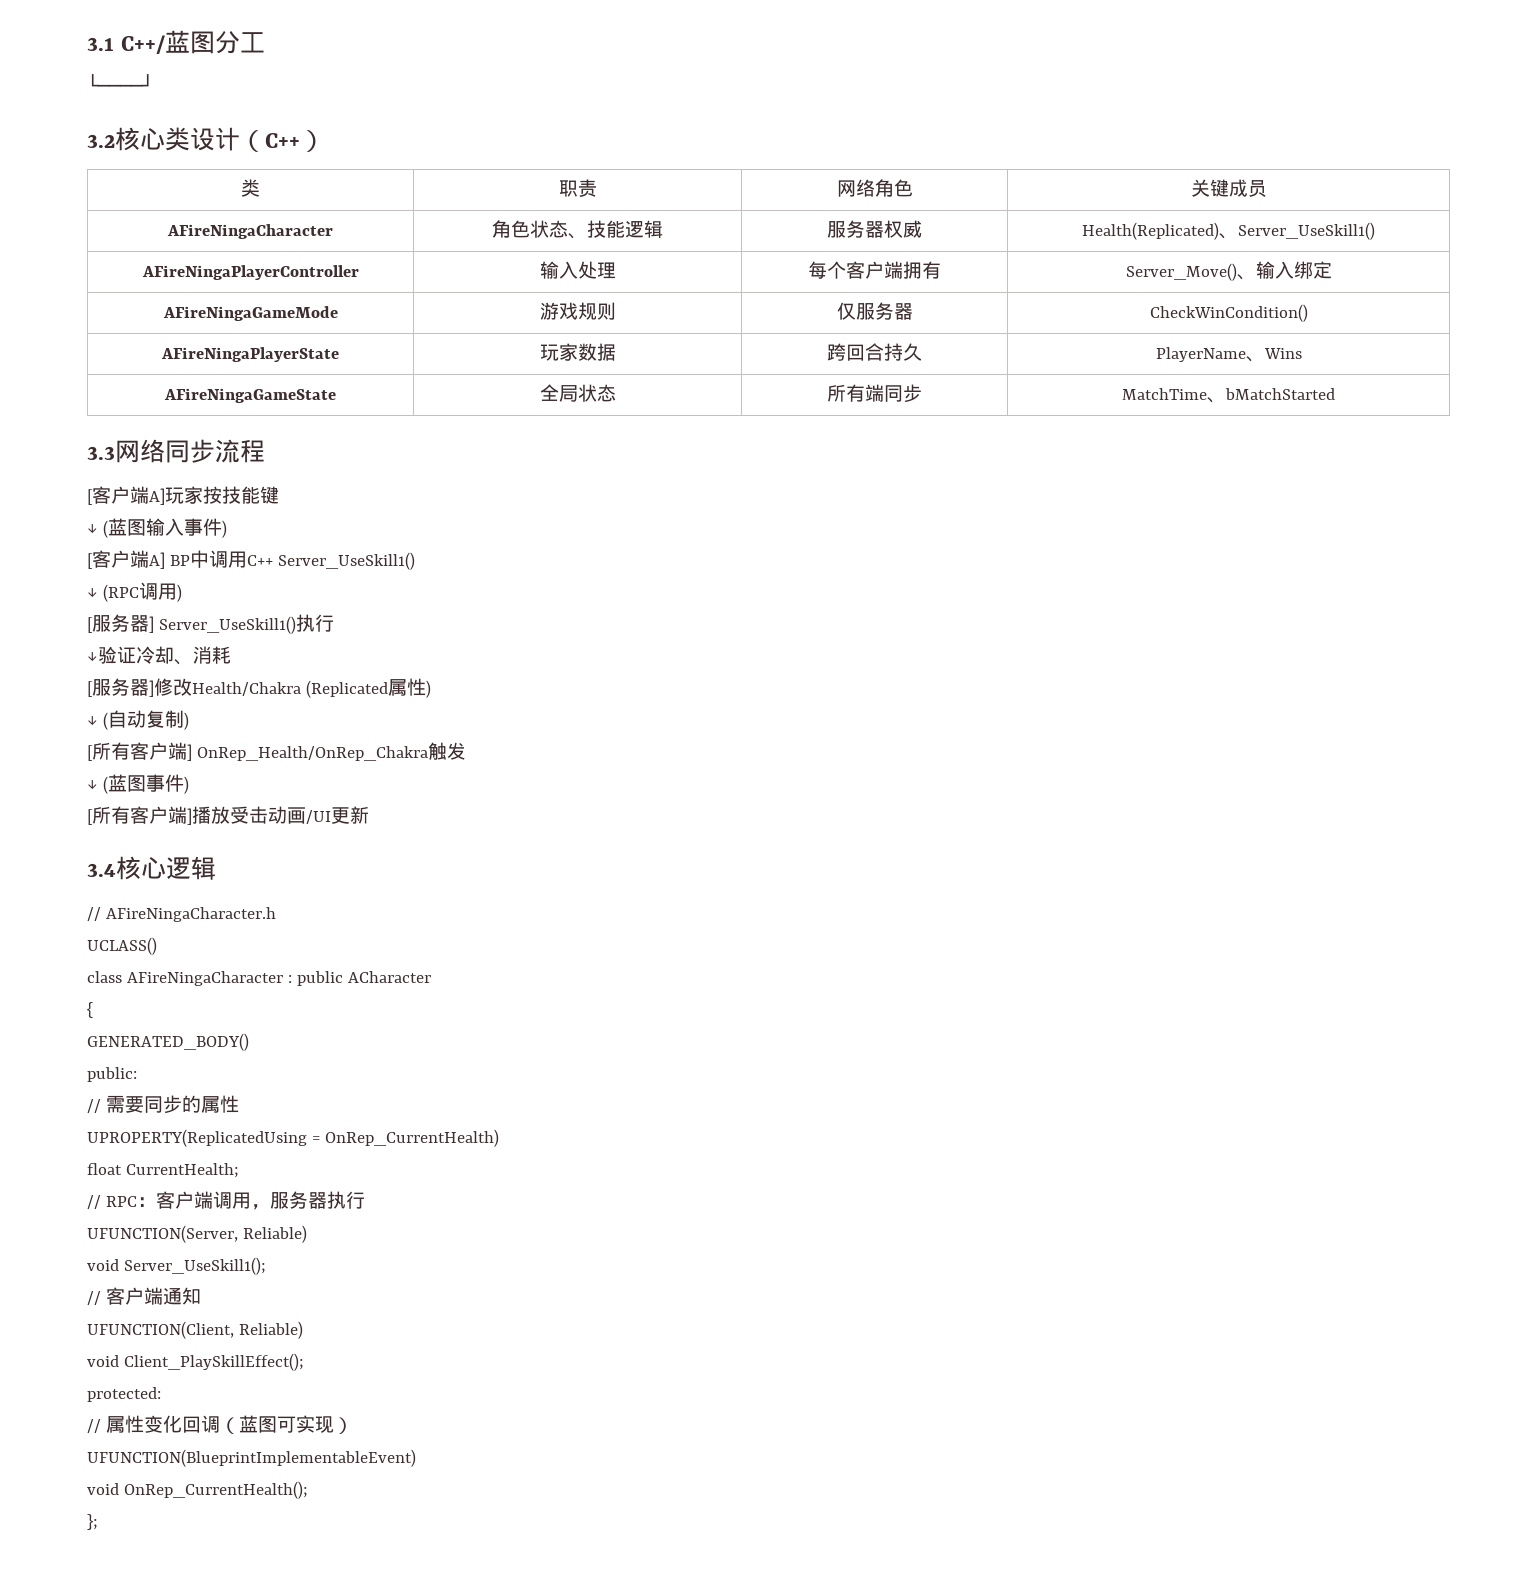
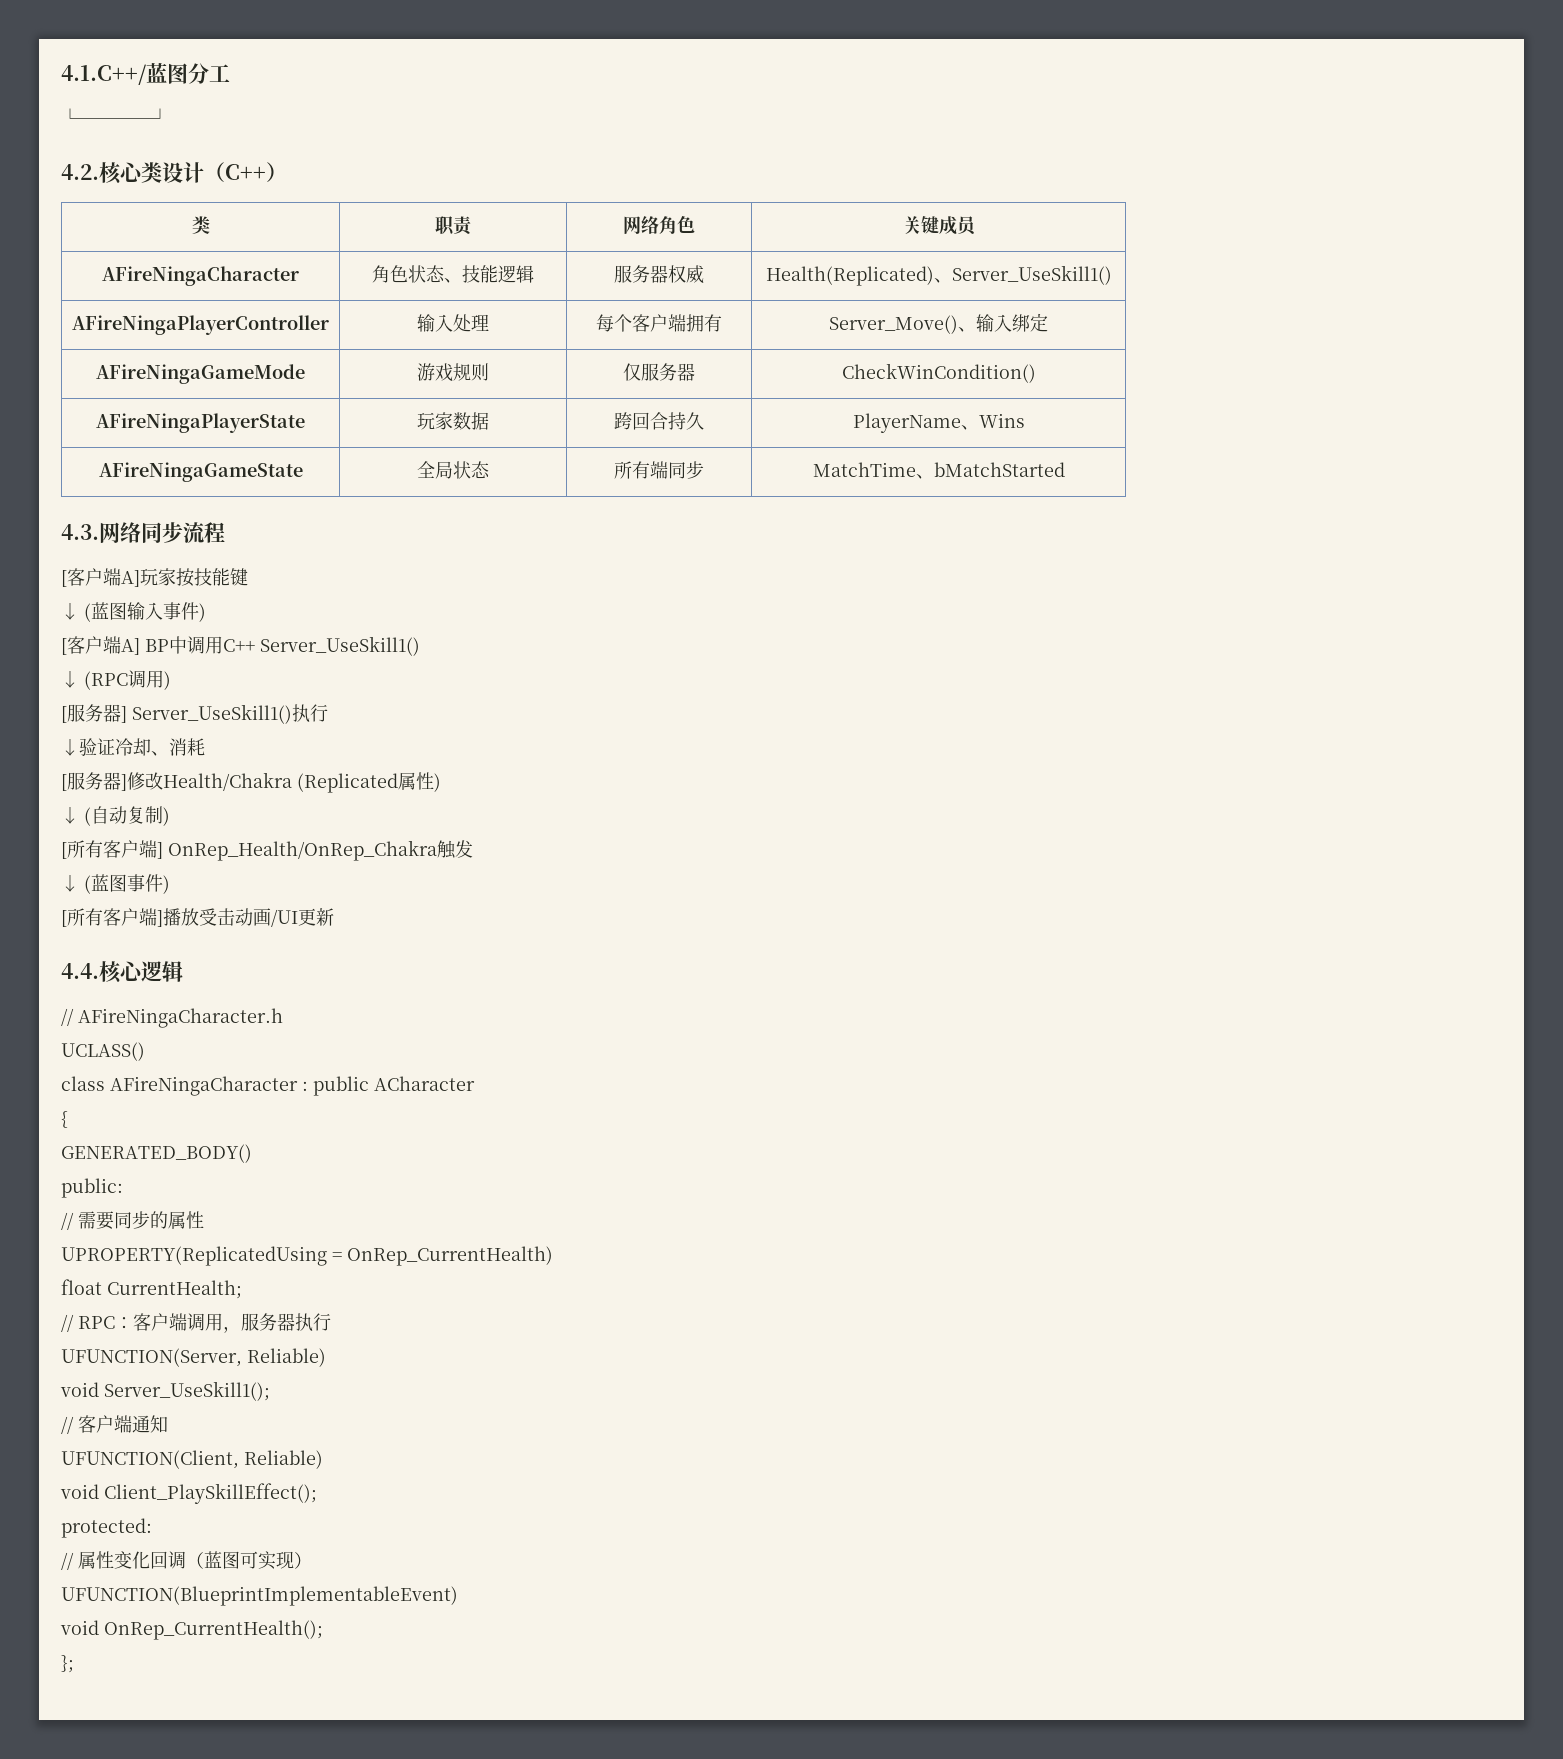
- 3.1 C++/蓝图分工
+ 4.1.C++/蓝图分工
- 3.2核心类设计（C++）
+ 4.2.核心类设计（C++）
- 3.3网络同步流程
+ 4.3.网络同步流程
- 3.4核心逻辑
+ 4.4.核心逻辑

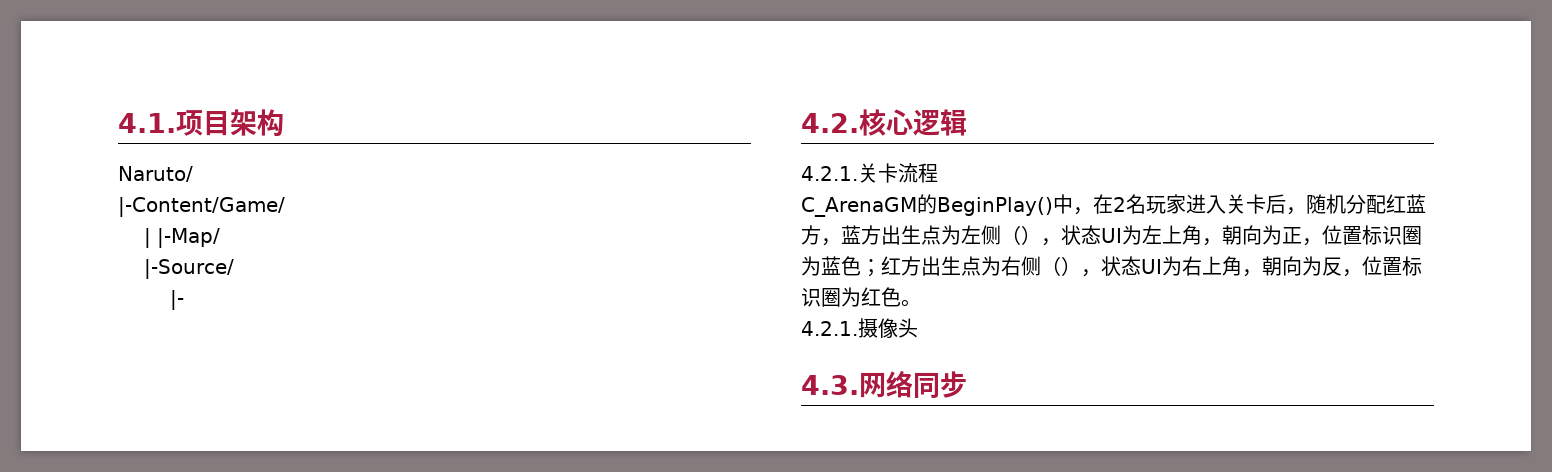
- 4.1.C++/蓝图分工
- └────┘
- 4.2.核心类设计（C++）
- 类 | 职责 | 网络角色 | 关键成员
- AFireNingaCharacter | 角色状态、技能逻辑 | 服务器权威 | Health(Replicated)、Server_UseSkill1()
- AFireNingaPlayerController | 输入处理 | 每个客户端拥有 | Server_Move()、输入绑定
- AFireNingaGameMode | 游戏规则 | 仅服务器 | CheckWinCondition()
- AFireNingaPlayerState | 玩家数据 | 跨回合持久 | PlayerName、Wins
- AFireNingaGameState | 全局状态 | 所有端同步 | MatchTime、bMatchStarted
- 4.3.网络同步流程
- [客户端A]玩家按技能键
- ↓ (蓝图输入事件)
- [客户端A] BP中调用C++ Server_UseSkill1()
- ↓ (RPC调用)
- [服务器] Server_UseSkill1()执行
- ↓验证冷却、消耗
- [服务器]修改Health/Chakra (Replicated属性)
- ↓ (自动复制)
- [所有客户端] OnRep_Health/OnRep_Chakra触发
- ↓ (蓝图事件)
- [所有客户端]播放受击动画/UI更新
- 4.4.核心逻辑
- // AFireNingaCharacter.h
- UCLASS()
- class AFireNingaCharacter : public ACharacter
- {
- GENERATED_BODY()
- public:
- // 需要同步的属性
- UPROPERTY(ReplicatedUsing = OnRep_CurrentHealth)
- float CurrentHealth;
- // RPC：客户端调用，服务器执行
- UFUNCTION(Server, Reliable)
- void Server_UseSkill1();
- // 客户端通知
- UFUNCTION(Client, Reliable)
- void Client_PlaySkillEffect();
- protected:
- // 属性变化回调（蓝图可实现）
- UFUNCTION(BlueprintImplementableEvent)
- void OnRep_CurrentHealth();
- };
+ 4.1.项目架构
+ Naruto/
+ |-Content/Game/
+ | |-Map/
+ |-Source/
+ |-
+ 4.2.核心逻辑
+ 4.2.1.关卡流程
+ C_ArenaGM的BeginPlay()中，在2名玩家进入关卡后，随机分配红蓝方，蓝方出生点为左侧（），状态UI为左上角，朝向为正，位置标识圈为蓝色；红方出生点为右侧（），状态UI为右上角，朝向为反，位置标识圈为红色。
+ 4.2.1.摄像头
+ 4.3.网络同步

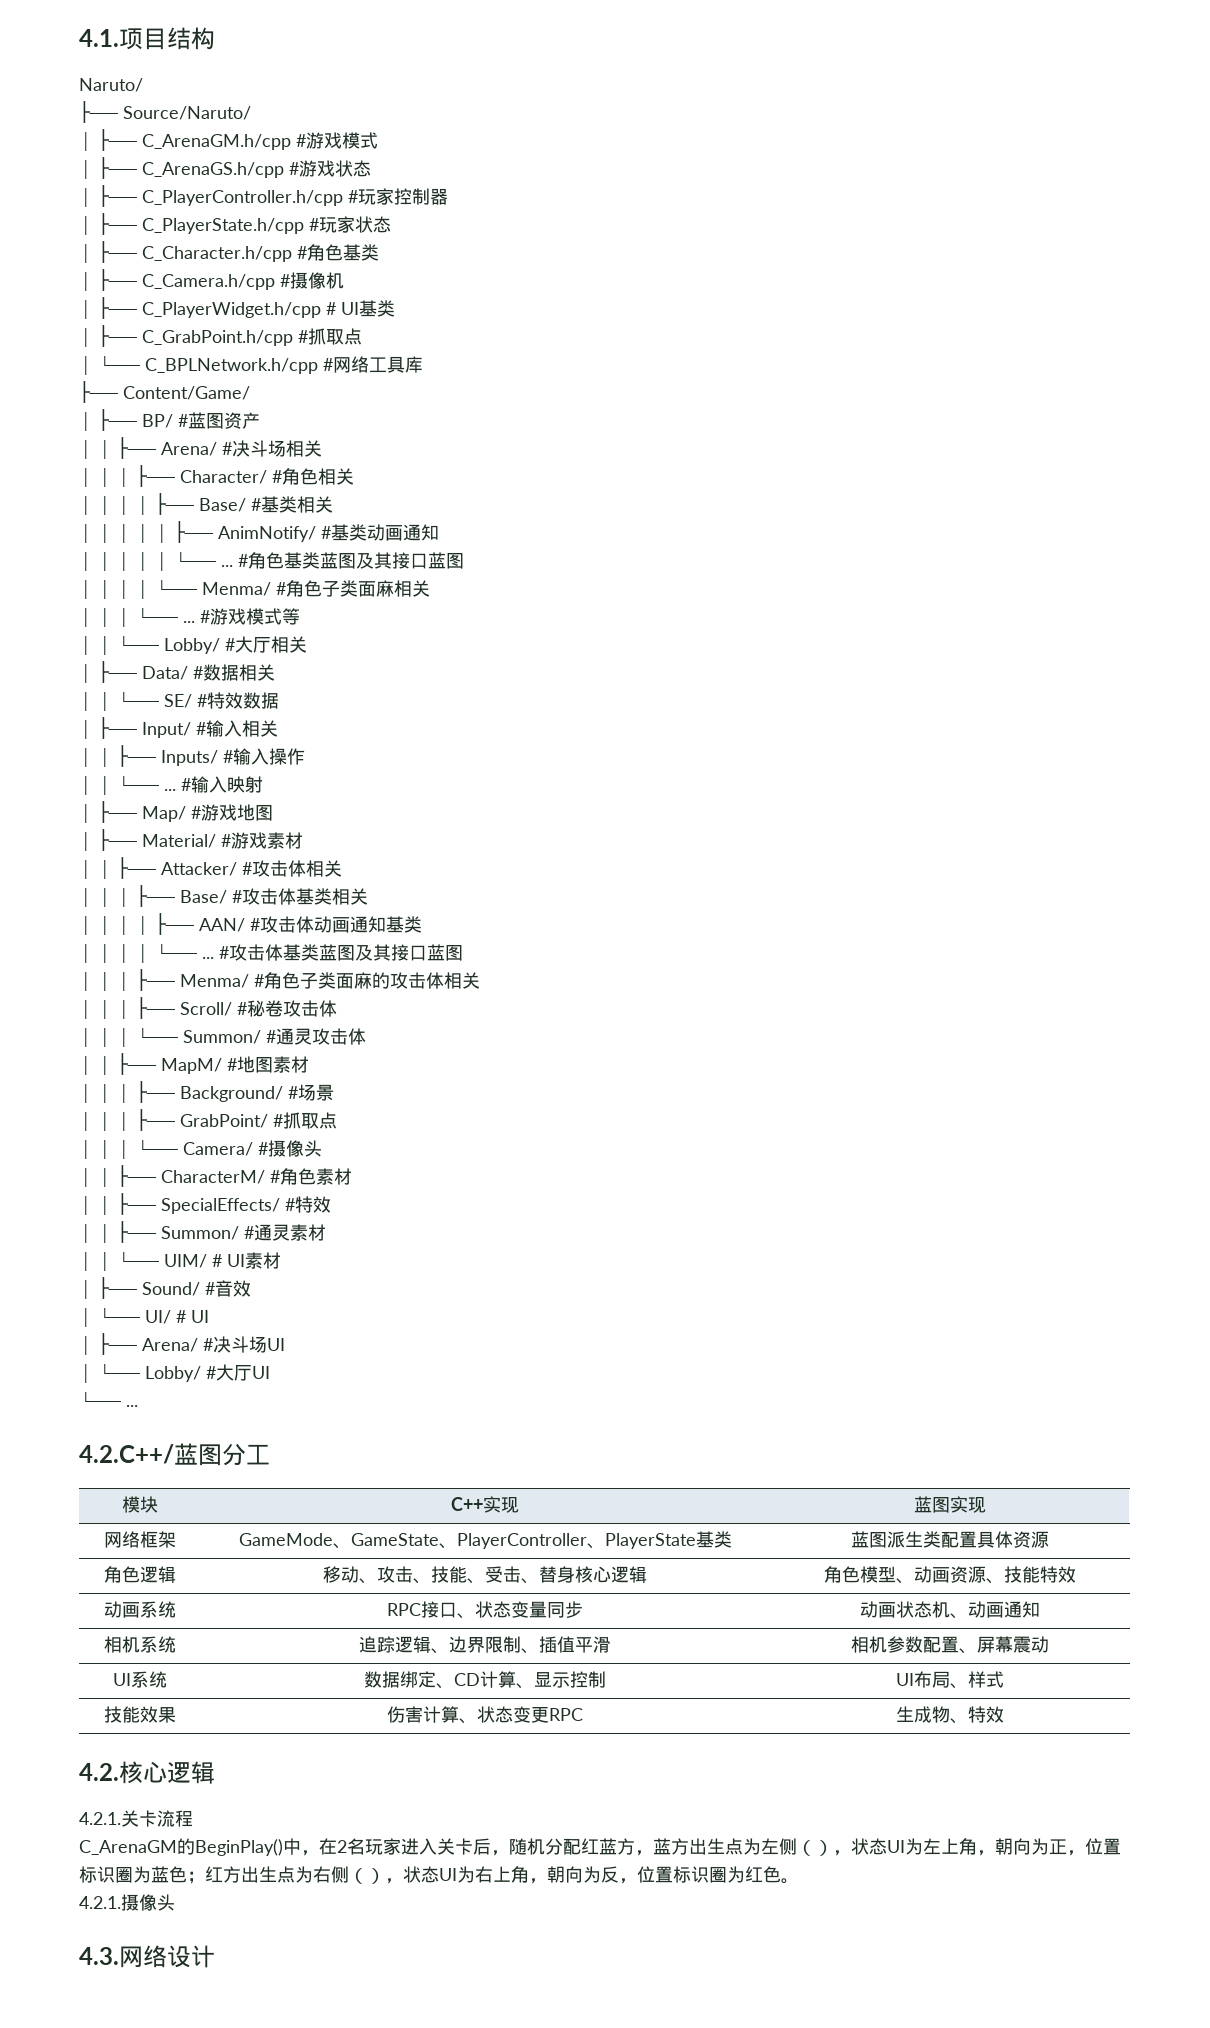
- 4.1.项目架构
+ 4.1.项目结构
- |-Content/Game/
- | |-Map/
- |-Source/
- |-
+ ├── Source/Naruto/
+ │ ├── C_ArenaGM.h/cpp #游戏模式
+ │ ├── C_ArenaGS.h/cpp #游戏状态
+ │ ├── C_PlayerController.h/cpp #玩家控制器
+ │ ├── C_PlayerState.h/cpp #玩家状态
+ │ ├── C_Character.h/cpp #角色基类
+ │ ├── C_Camera.h/cpp #摄像机
+ │ ├── C_PlayerWidget.h/cpp # UI基类
+ │ ├── C_GrabPoint.h/cpp #抓取点
+ │ └── C_BPLNetwork.h/cpp #网络工具库
+ ├── Content/Game/
+ │ ├── BP/ #蓝图资产
+ │ │ ├── Arena/ #决斗场相关
+ │ │ │ ├── Character/ #角色相关
+ │ │ │ │ ├── Base/ #基类相关
+ │ │ │ │ │ ├── AnimNotify/ #基类动画通知
+ │ │ │ │ │ └── ... #角色基类蓝图及其接口蓝图
+ │ │ │ │ └── Menma/ #角色子类面麻相关
+ │ │ │ └── ... #游戏模式等
+ │ │ └── Lobby/ #大厅相关
+ │ ├── Data/ #数据相关
+ │ │ └── SE/ #特效数据
+ │ ├── Input/ #输入相关
+ │ │ ├── Inputs/ #输入操作
+ │ │ └── ... #输入映射
+ │ ├── Map/ #游戏地图
+ │ ├── Material/ #游戏素材
+ │ │ ├── Attacker/ #攻击体相关
+ │ │ │ ├── Base/ #攻击体基类相关
+ │ │ │ │ ├── AAN/ #攻击体动画通知基类
+ │ │ │ │ └── ... #攻击体基类蓝图及其接口蓝图
+ │ │ │ ├── Menma/ #角色子类面麻的攻击体相关
+ │ │ │ ├── Scroll/ #秘卷攻击体
+ │ │ │ └── Summon/ #通灵攻击体
+ │ │ ├── MapM/ #地图素材
+ │ │ │ ├── Background/ #场景
+ │ │ │ ├── GrabPoint/ #抓取点
+ │ │ │ └── Camera/ #摄像头
+ │ │ ├── CharacterM/ #角色素材
+ │ │ ├── SpecialEffects/ #特效
+ │ │ ├── Summon/ #通灵素材
+ │ │ └── UIM/ # UI素材
+ │ ├── Sound/ #音效
+ │ └── UI/ # UI
+ │ ├── Arena/ #决斗场UI
+ │ └── Lobby/ #大厅UI
+ └── ...
+ 4.2.C++/蓝图分工
+ 模块 | C++实现 | 蓝图实现
+ 网络框架 | GameMode、GameState、PlayerController、PlayerState基类 | 蓝图派生类配置具体资源
+ 角色逻辑 | 移动、攻击、技能、受击、替身核心逻辑 | 角色模型、动画资源、技能特效
+ 动画系统 | RPC接口、状态变量同步 | 动画状态机、动画通知
+ 相机系统 | 追踪逻辑、边界限制、插值平滑 | 相机参数配置、屏幕震动
+ UI系统 | 数据绑定、CD计算、显示控制 | UI布局、样式
+ 技能效果 | 伤害计算、状态变更RPC | 生成物、特效
- 4.3.网络同步
+ 4.3.网络设计

